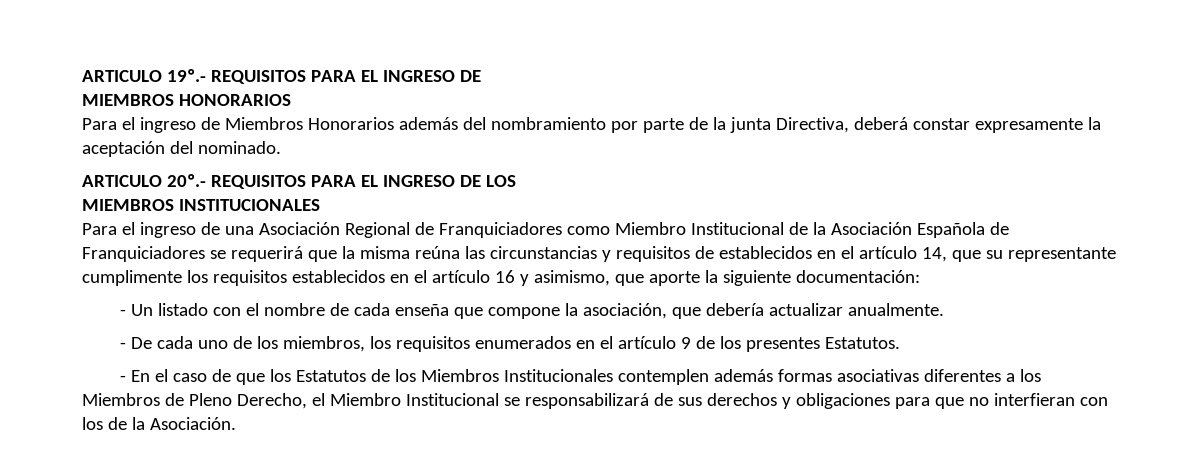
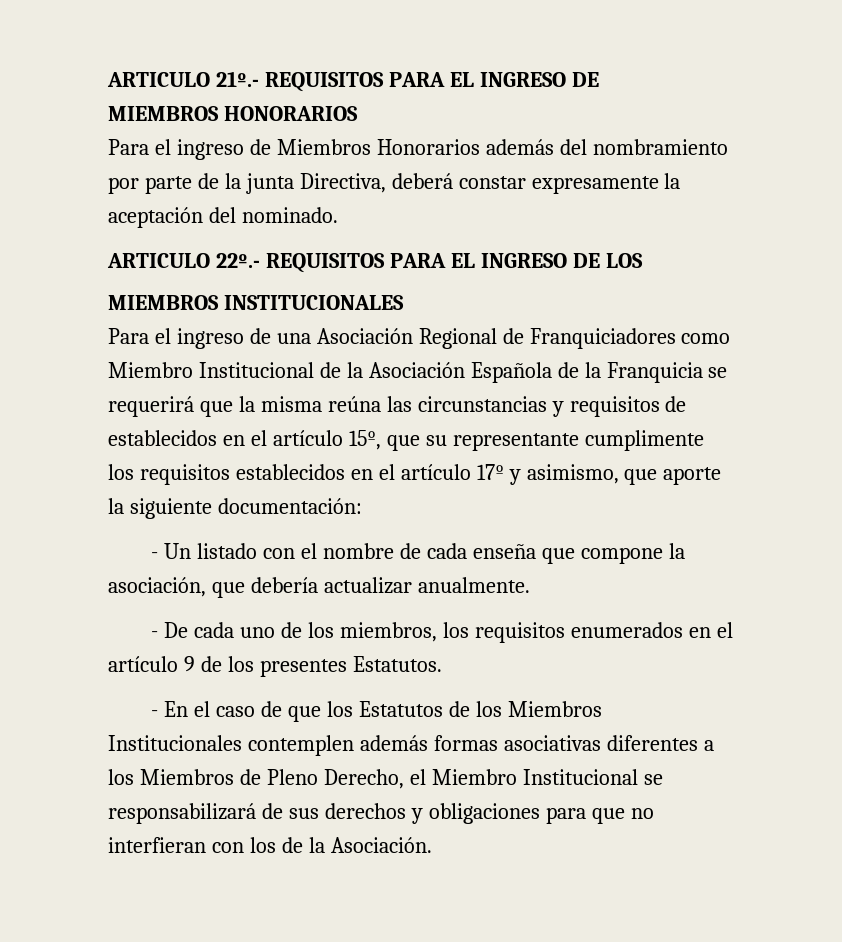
- ARTICULO 19º.- REQUISITOS PARA EL INGRESO DE
+ ARTICULO 21º.- REQUISITOS PARA EL INGRESO DE
- ARTICULO 20º.- REQUISITOS PARA EL INGRESO DE LOS
+ ARTICULO 22º.- REQUISITOS PARA EL INGRESO DE LOS
- Para el ingreso de una Asociación Regional de Franquiciadores como Miembro Institucional de la Asociación Española de Franquiciadores se requerirá que la misma reúna las circunstancias y requisitos de establecidos en el artículo 14, que su representante cumplimente los requisitos establecidos en el artículo 16 y asimismo, que aporte la siguiente documentación:
+ Para el ingreso de una Asociación Regional de Franquiciadores como Miembro Institucional de la Asociación Española de la Franquicia se requerirá que la misma reúna las circunstancias y requisitos de establecidos en el artículo 15º, que su representante cumplimente los requisitos establecidos en el artículo 17º y asimismo, que aporte la siguiente documentación:

